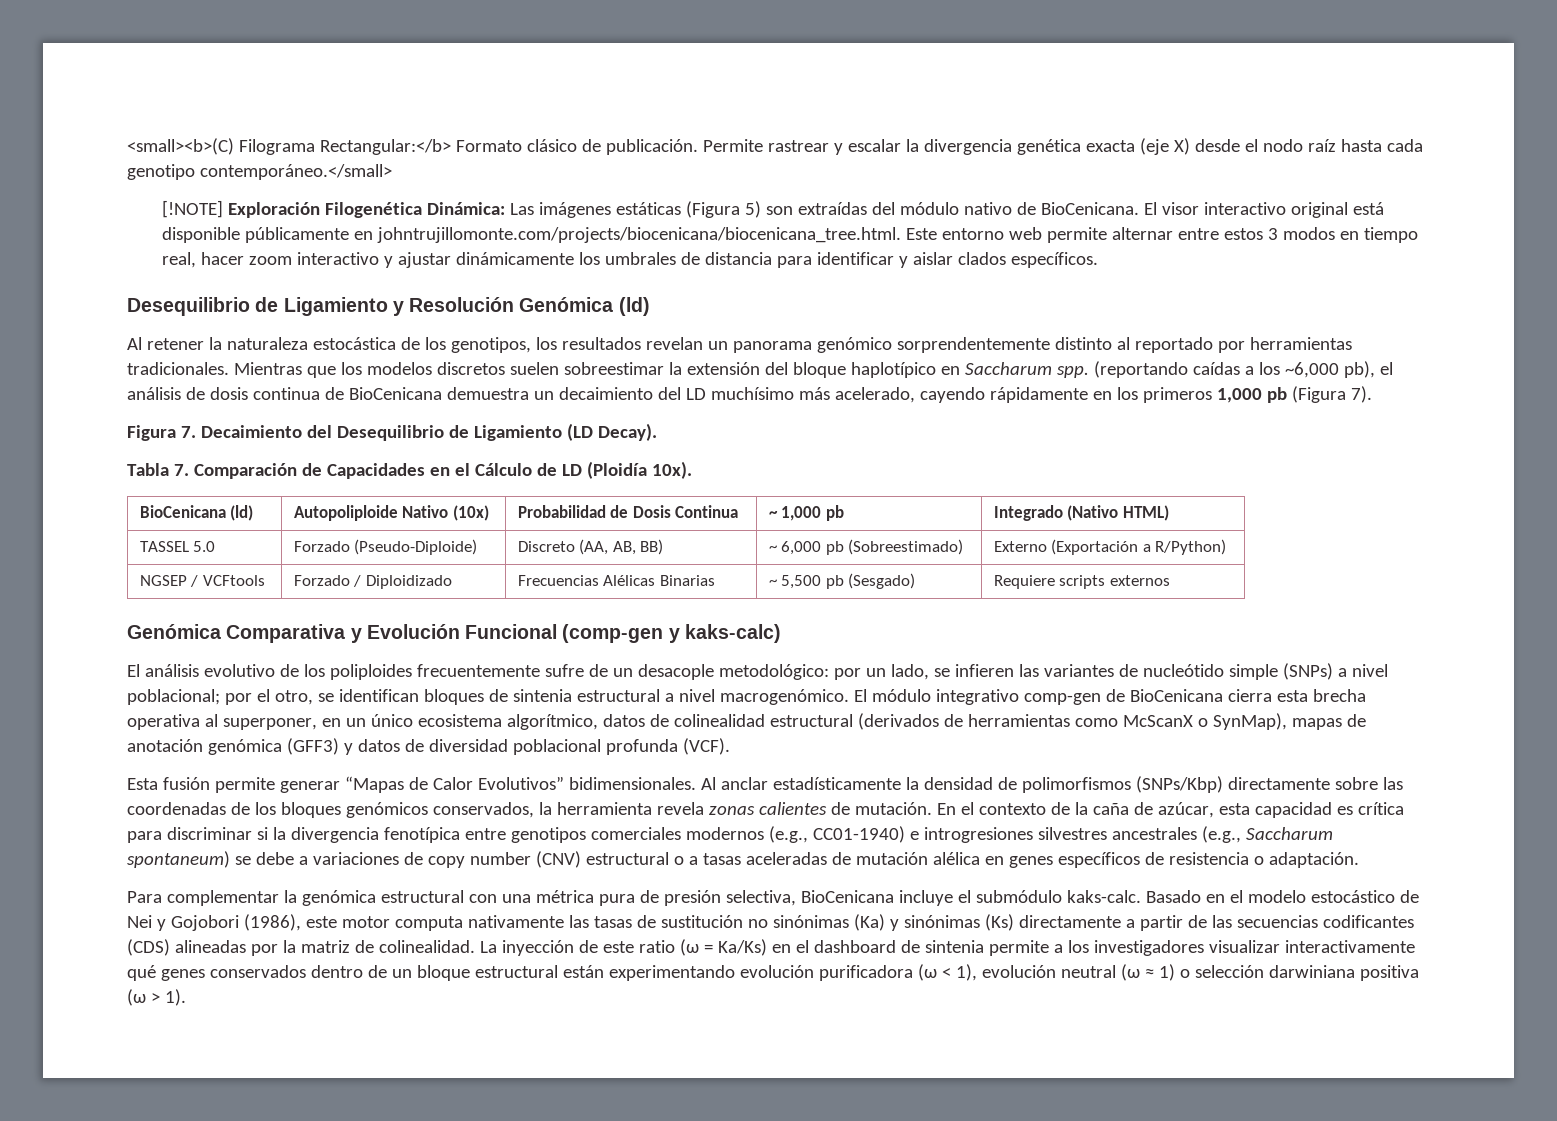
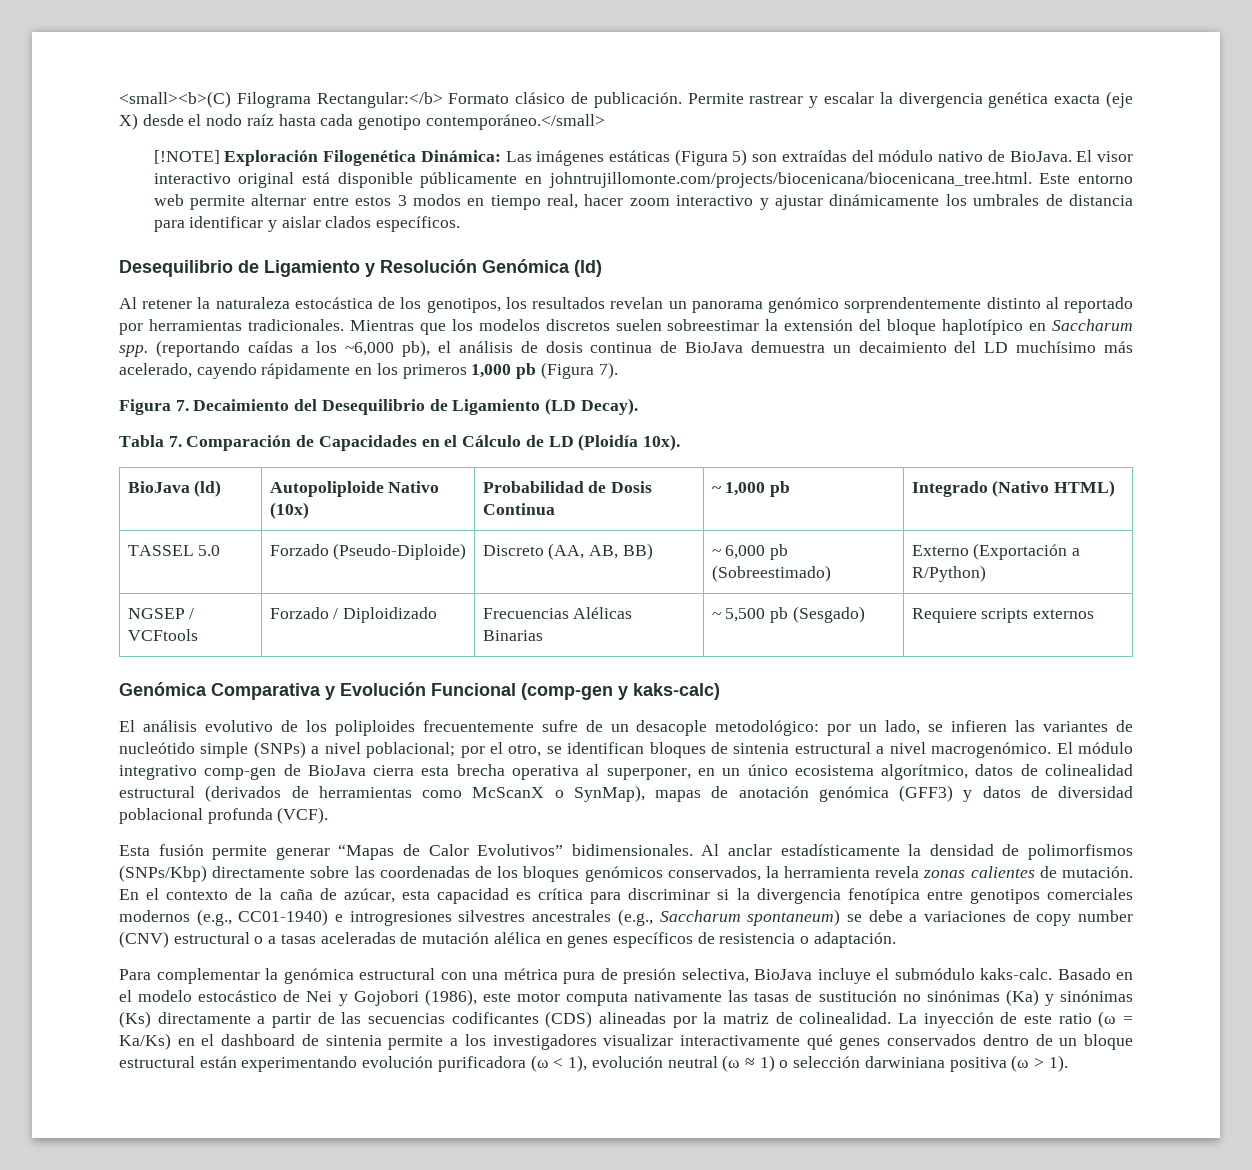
- [!NOTE] Exploración Filogenética Dinámica: Las imágenes estáticas (Figura 5) son extraídas del módulo nativo de BioCenicana.
+ [!NOTE] Exploración Filogenética Dinámica: Las imágenes estáticas (Figura 5) son extraídas del módulo nativo de BioJava.
- (reportando caídas a los ~6,000 pb), el análisis de dosis continua de BioCenicana demuestra un decaimiento del LD muchísimo más acelerado, cayendo rápidamente en los primeros 1,000 pb (Figura 7).
+ (reportando caídas a los ~6,000 pb), el análisis de dosis continua de BioJava demuestra un decaimiento del LD muchísimo más acelerado, cayendo rápidamente en los primeros 1,000 pb (Figura 7).
- BioCenicana (ld) | Autopoliploide Nativo (10x) | Probabilidad de Dosis Continua | ~ 1,000 pb | Integrado (Nativo HTML)
+ BioJava (ld) | Autopoliploide Nativo (10x) | Probabilidad de Dosis Continua | ~ 1,000 pb | Integrado (Nativo HTML)
- El módulo integrativo comp-gen de BioCenicana cierra esta brecha operativa al superponer, en un único ecosistema algorítmico, datos de colinealidad estructural (derivados de herramientas como McScanX o SynMap), mapas de anotación genómica (GFF3) y datos de diversidad poblacional profunda (VCF).
+ El módulo integrativo comp-gen de BioJava cierra esta brecha operativa al superponer, en un único ecosistema algorítmico, datos de colinealidad estructural (derivados de herramientas como McScanX o SynMap), mapas de anotación genómica (GFF3) y datos de diversidad poblacional profunda (VCF).
- Para complementar la genómica estructural con una métrica pura de presión selectiva, BioCenicana incluye el submódulo kaks-calc.
+ Para complementar la genómica estructural con una métrica pura de presión selectiva, BioJava incluye el submódulo kaks-calc.

